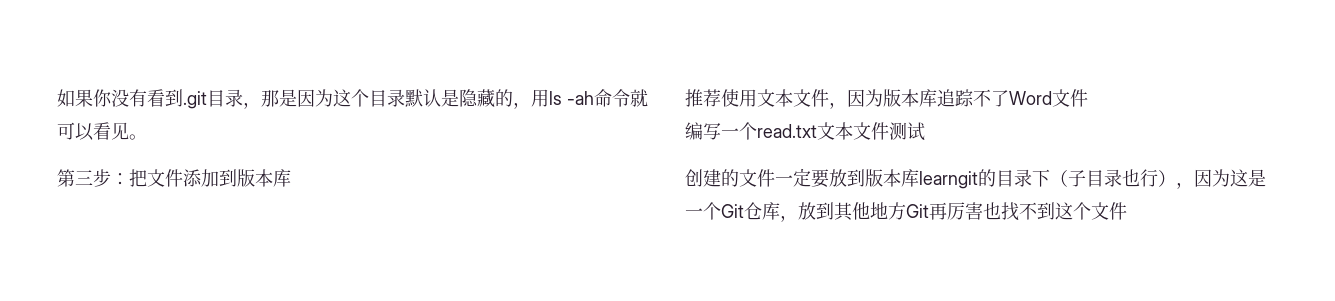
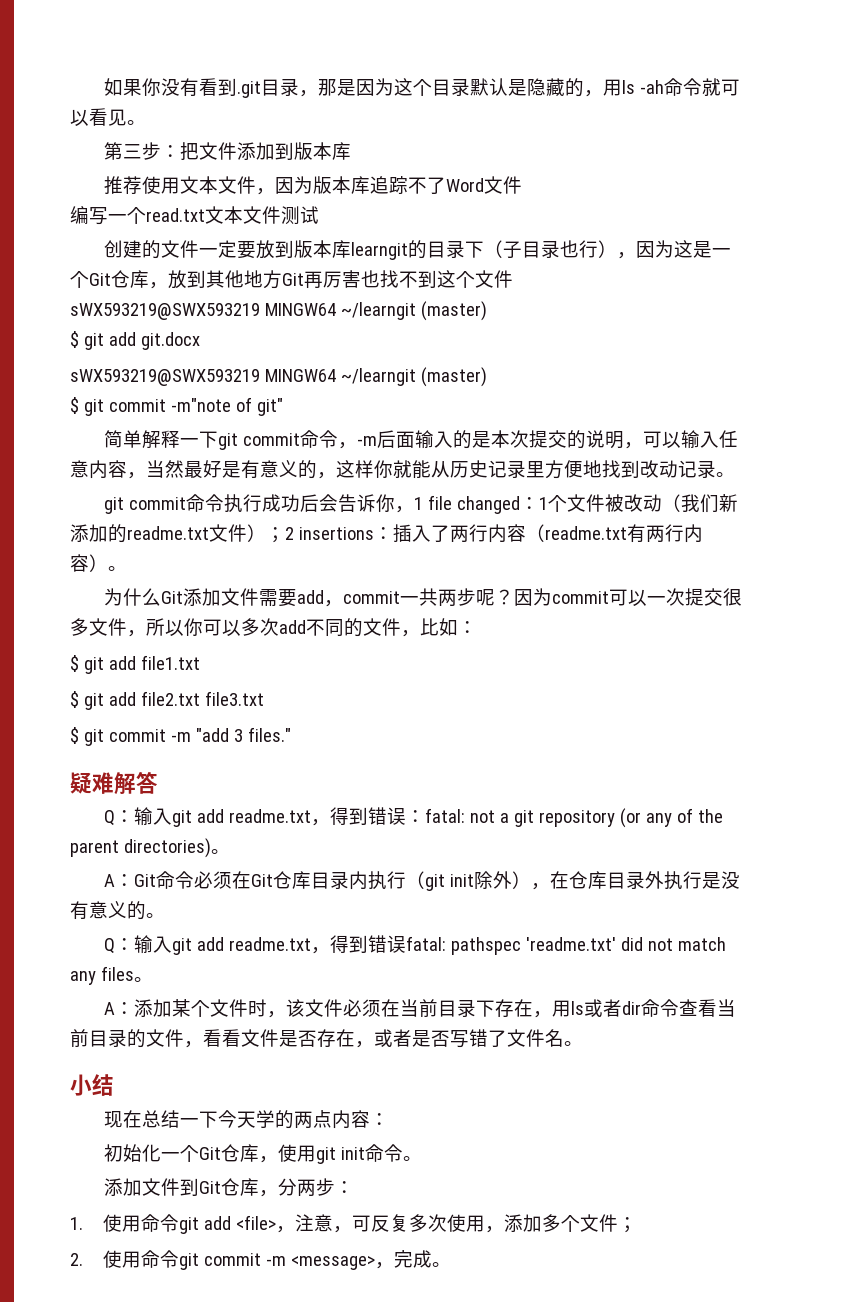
  创建的文件一定要放到版本库learngit的目录下（子目录也行），因为这是一个Git仓库，放到其他地方Git再厉害也找不到这个文件
+ sWX593219@SWX593219 MINGW64 ~/learngit (master)
+ $ git add git.docx
+ sWX593219@SWX593219 MINGW64 ~/learngit (master)
+ $ git commit -m"note of git"
+ 简单解释一下git commit命令，-m后面输入的是本次提交的说明，可以输入任意内容，当然最好是有意义的，这样你就能从历史记录里方便地找到改动记录。
+ git commit命令执行成功后会告诉你，1 file changed：1个文件被改动（我们新添加的readme.txt文件）；2 insertions：插入了两行内容（readme.txt有两行内容）。
+ 为什么Git添加文件需要add，commit一共两步呢？因为commit可以一次提交很多文件，所以你可以多次add不同的文件，比如：
+ $ git add file1.txt
+ $ git add file2.txt file3.txt
+ $ git commit -m "add 3 files."
+ 疑难解答
+ Q：输入git add readme.txt，得到错误：fatal: not a git repository (or any of the parent directories)。
+ A：Git命令必须在Git仓库目录内执行（git init除外），在仓库目录外执行是没有意义的。
+ Q：输入git add readme.txt，得到错误fatal: pathspec 'readme.txt' did not match any files。
+ A：添加某个文件时，该文件必须在当前目录下存在，用ls或者dir命令查看当前目录的文件，看看文件是否存在，或者是否写错了文件名。
+ 小结
+ 现在总结一下今天学的两点内容：
+ 初始化一个Git仓库，使用git init命令。
+ 添加文件到Git仓库，分两步：
+ 1.使用命令git add <file>，注意，可反复多次使用，添加多个文件；
+ 2.使用命令git commit -m <message>，完成。

